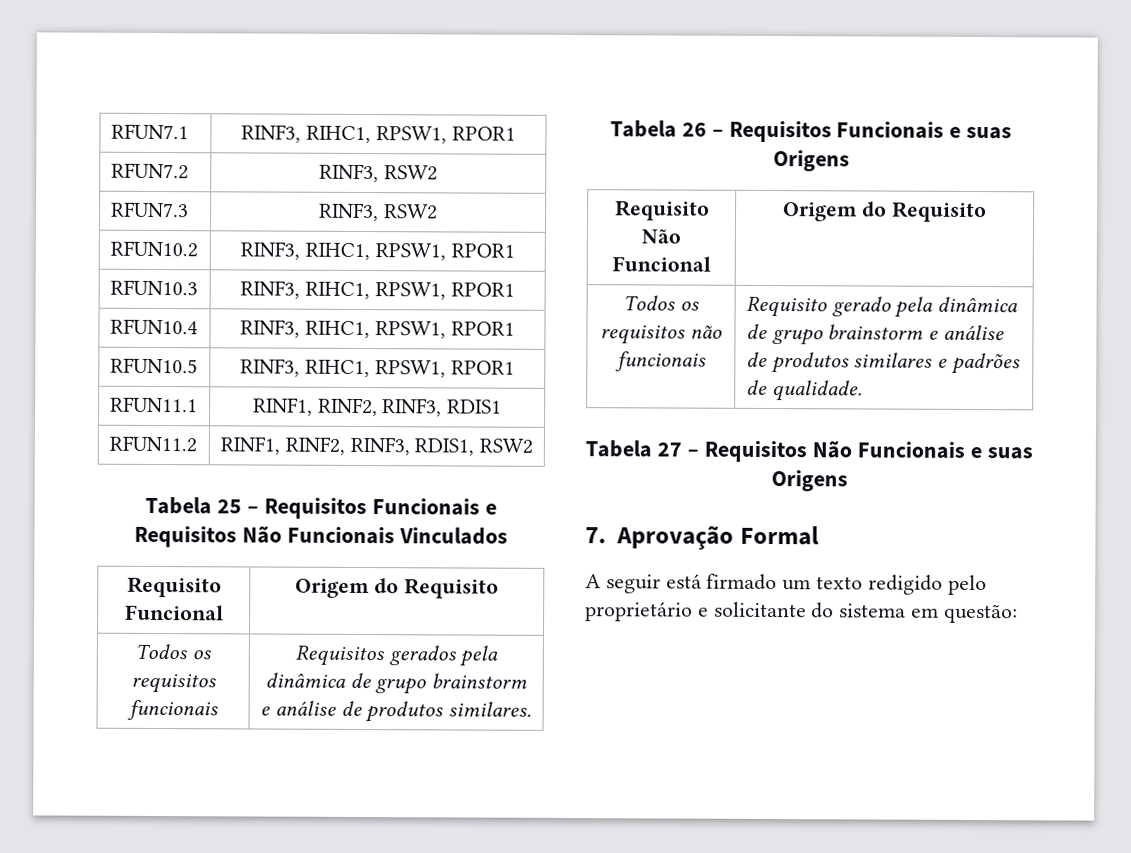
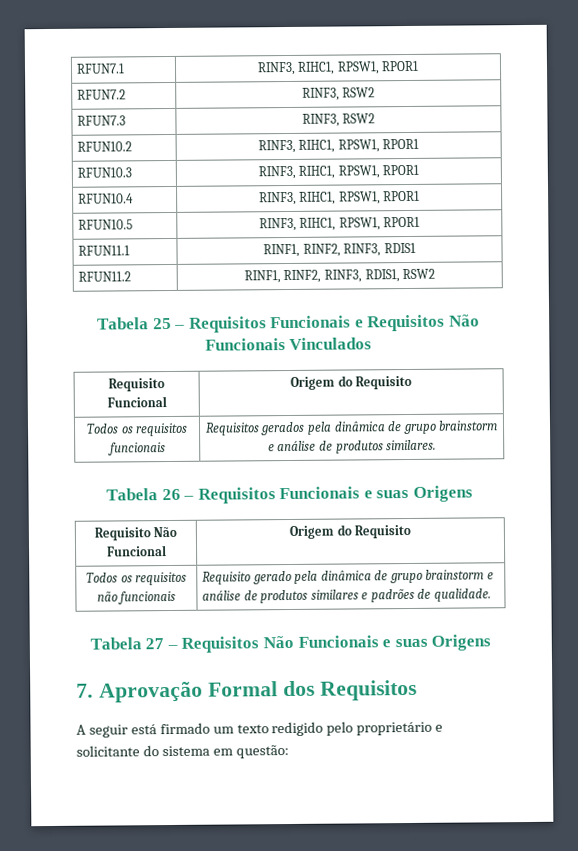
- 7. Aprovação Formal
+ 7. Aprovação Formal dos Requisitos

